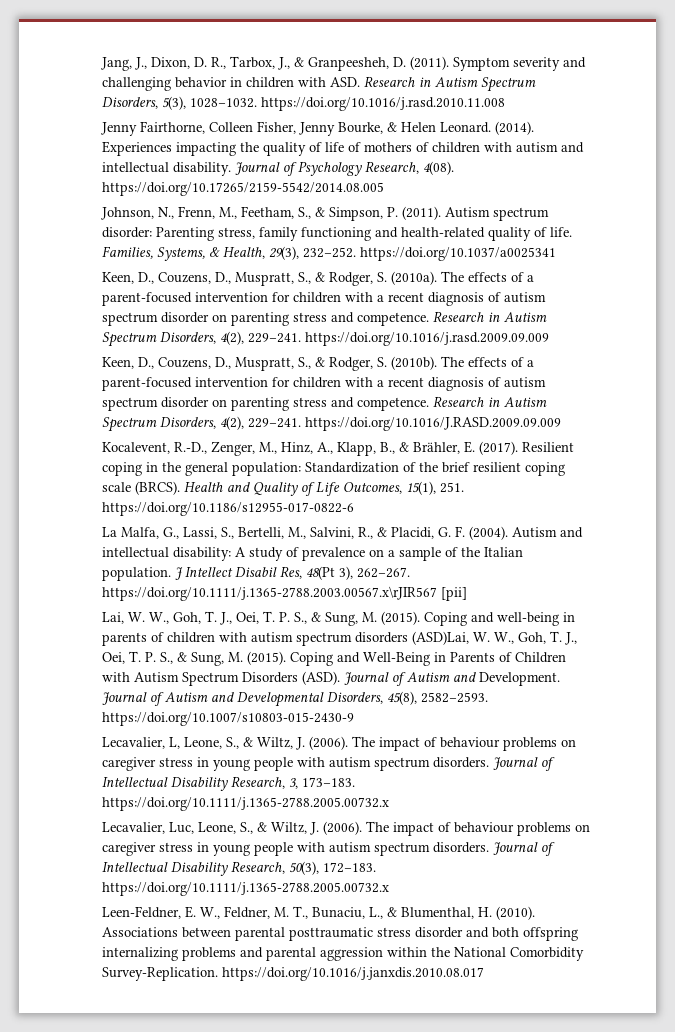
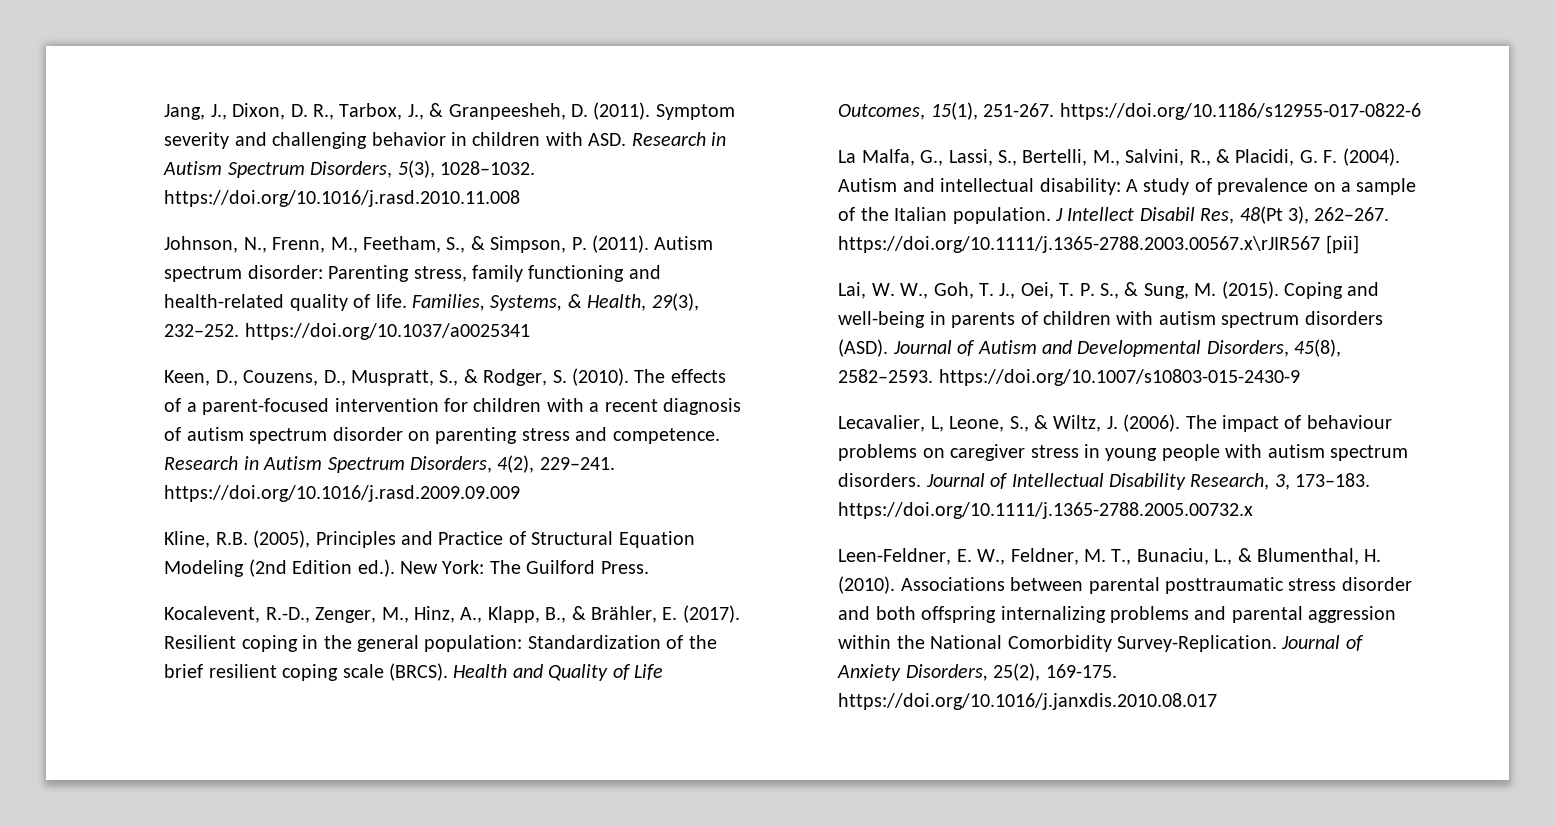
- Jenny Fairthorne, Colleen Fisher, Jenny Bourke, & Helen Leonard. (2014). Experiences impacting the quality of life of mothers of children with autism and intellectual disability. Journal of Psychology Research, 4(08). https://doi.org/10.17265/2159-5542/2014.08.005
- Keen, D., Couzens, D., Muspratt, S., & Rodger, S. (2010a).
+ Keen, D., Couzens, D., Muspratt, S., & Rodger, S. (2010).
- Keen, D., Couzens, D., Muspratt, S., & Rodger, S. (2010b). The effects of a parent-focused intervention for children with a recent diagnosis of autism spectrum disorder on parenting stress and competence. Research in Autism Spectrum Disorders, 4(2), 229–241. https://doi.org/10.1016/J.RASD.2009.09.009
+ Kline, R.B. (2005), Principles and Practice of Structural Equation Modeling (2nd Edition ed.). New York: The Guilford Press.
- Health and Quality of Life Outcomes, 15(1), 251. https://doi.org/10.1186/s12955-017-0822-6
+ Health and Quality of Life Outcomes, 15(1), 251-267. https://doi.org/10.1186/s12955-017-0822-6
- Coping and well-being in parents of children with autism spectrum disorders (ASD)Lai, W. W., Goh, T. J., Oei, T. P. S., & Sung, M. (2015). Coping and Well-Being in Parents of Children with Autism Spectrum Disorders (ASD).
+ Coping and well-being in parents of children with autism spectrum disorders (ASD).
- Journal of Autism and Development. Journal of Autism and Developmental Disorders, 45(8), 2582–2593. https://doi.org/10.1007/s10803-015-2430-9
+ Journal of Autism and Developmental Disorders, 45(8), 2582–2593. https://doi.org/10.1007/s10803-015-2430-9
- Lecavalier, Luc, Leone, S., & Wiltz, J. (2006). The impact of behaviour problems on caregiver stress in young people with autism spectrum disorders. Journal of Intellectual Disability Research, 50(3), 172–183. https://doi.org/10.1111/j.1365-2788.2005.00732.x
- Associations between parental posttraumatic stress disorder and both offspring internalizing problems and parental aggression within the National Comorbidity Survey-Replication. https://doi.org/10.1016/j.janxdis.2010.08.017
+ Associations between parental posttraumatic stress disorder and both offspring internalizing problems and parental aggression within the National Comorbidity Survey-Replication. Journal of Anxiety Disorders, 25(2), 169-175. https://doi.org/10.1016/j.janxdis.2010.08.017

